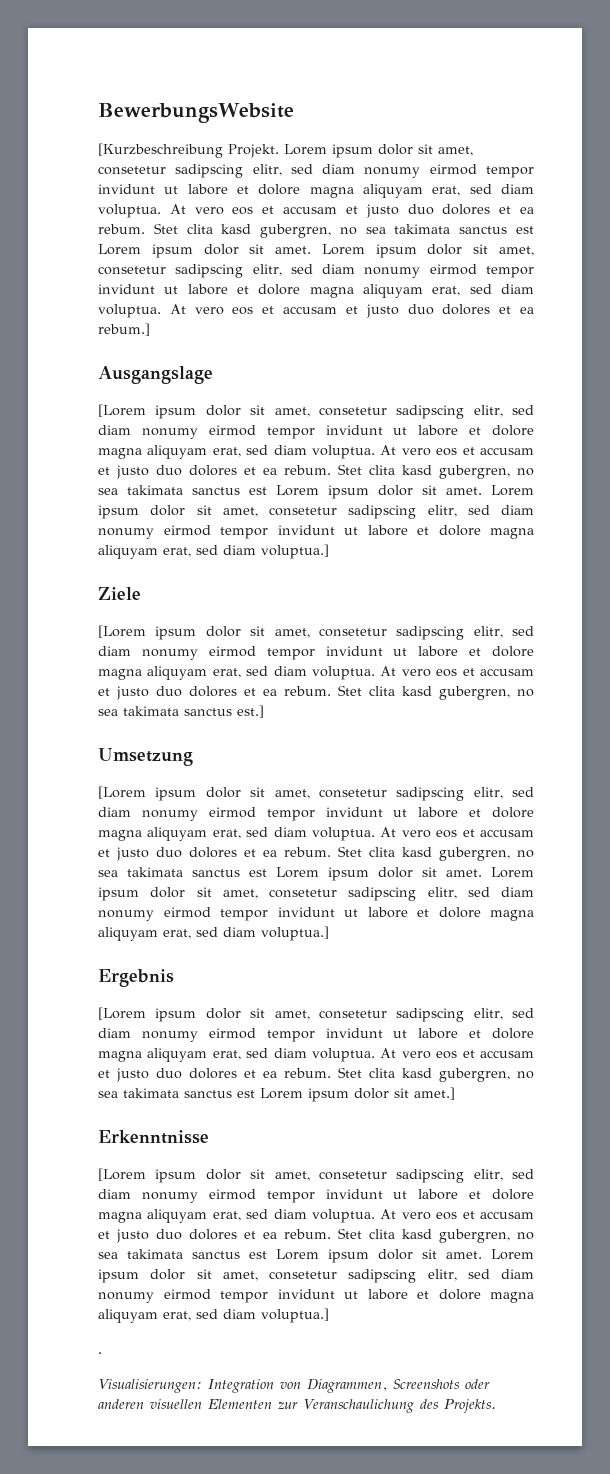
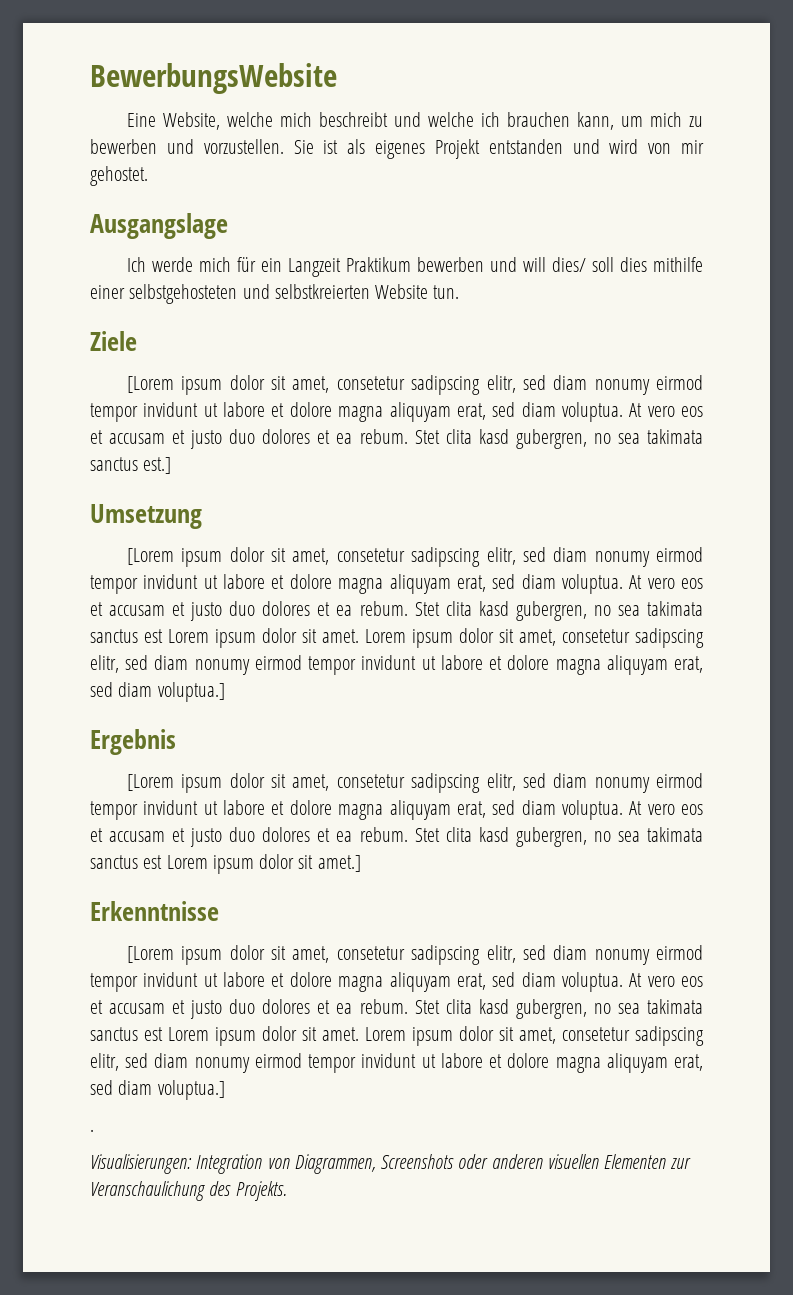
- [Kurzbeschreibung Projekt. Lorem ipsum dolor sit amet, consetetur sadipscing elitr, sed diam nonumy eirmod tempor invidunt ut labore et dolore magna aliquyam erat, sed diam voluptua. At vero eos et accusam et justo duo dolores et ea rebum. Stet clita kasd gubergren, no sea takimata sanctus est Lorem ipsum dolor sit amet. Lorem ipsum dolor sit amet, consetetur sadipscing elitr, sed diam nonumy eirmod tempor invidunt ut labore et dolore magna aliquyam erat, sed diam voluptua. At vero eos et accusam et justo duo dolores et ea rebum.]
+ Eine Website, welche mich beschreibt und welche ich brauchen kann, um mich zu bewerben und vorzustellen. Sie ist als eigenes Projekt entstanden und wird von mir gehostet.
  Ausgangslage
- [Lorem ipsum dolor sit amet, consetetur sadipscing elitr, sed diam nonumy eirmod tempor invidunt ut labore et dolore magna aliquyam erat, sed diam voluptua. At vero eos et accusam et justo duo dolores et ea rebum. Stet clita kasd gubergren, no sea takimata sanctus est Lorem ipsum dolor sit amet. Lorem ipsum dolor sit amet, consetetur sadipscing elitr, sed diam nonumy eirmod tempor invidunt ut labore et dolore magna aliquyam erat, sed diam voluptua.]
+ Ich werde mich für ein Langzeit Praktikum bewerben und will dies/ soll dies mithilfe einer selbstgehosteten und selbstkreierten Website tun.

